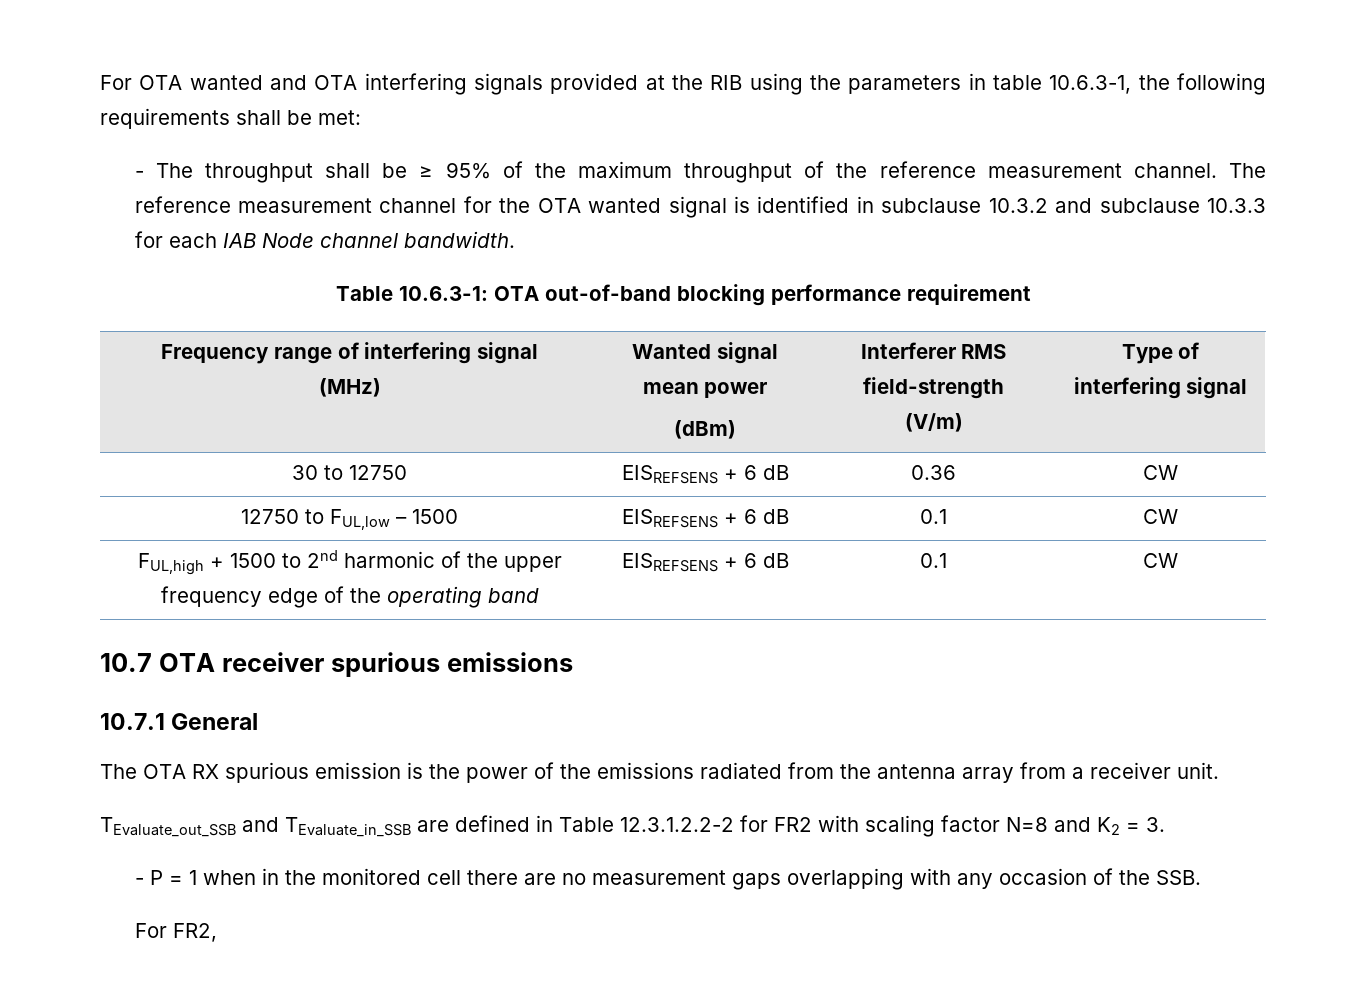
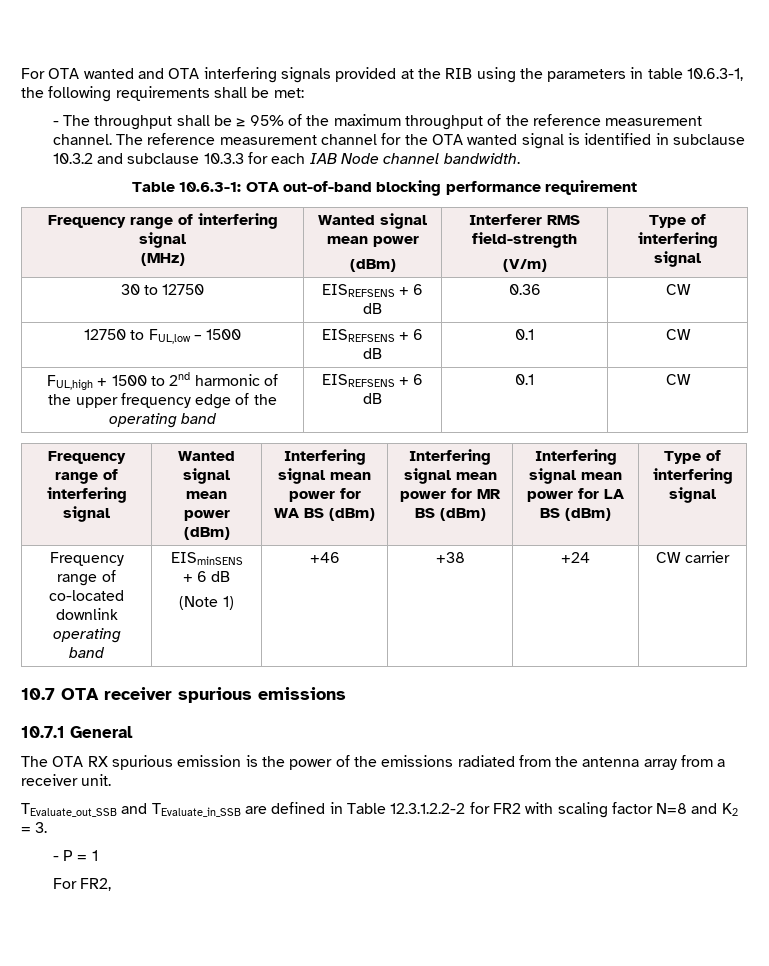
+ Frequency range of interfering signal | Wanted signal mean power (dBm) | Interfering signal mean power for WA BS (dBm) | Interfering signal mean power for MR BS (dBm) | Interfering signal mean power for LA BS (dBm) | Type of interfering signal
+ Frequency range of co-located downlink operating band | EISminSENS + 6 dB
+ (Note 1) | +46 | +38 | +24 | CW carrier
- - P = 1 when in the monitored cell there are no measurement gaps overlapping with any occasion of the SSB.
+ - P = 1

